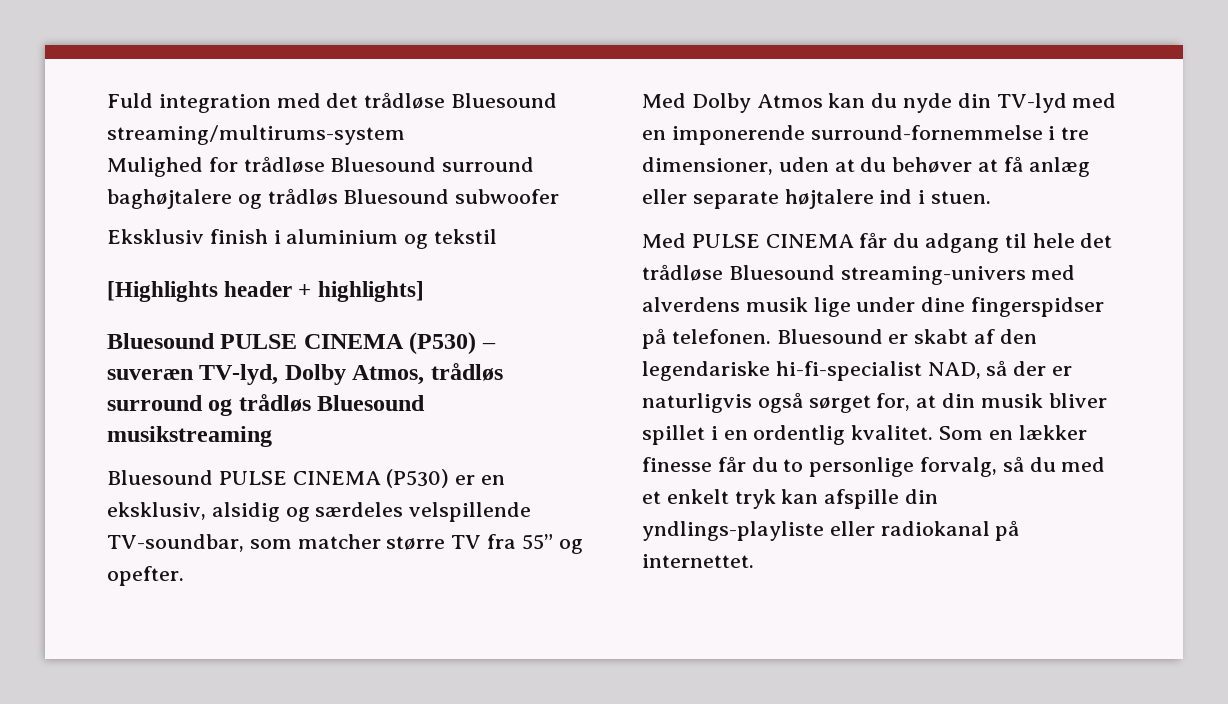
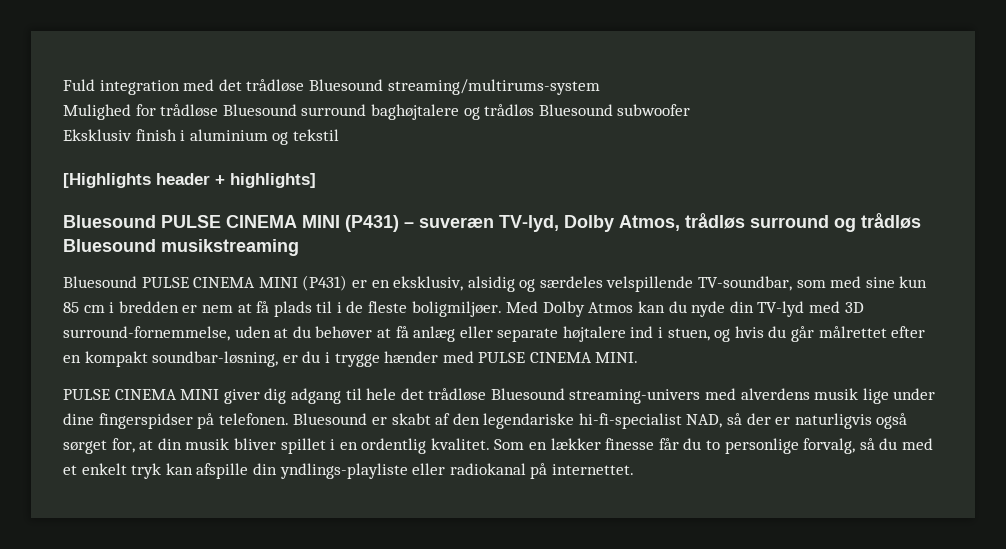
- Bluesound PULSE CINEMA (P530) – suveræn TV-lyd, Dolby Atmos, trådløs surround og trådløs Bluesound musikstreaming
+ Bluesound PULSE CINEMA MINI (P431) – suveræn TV-lyd, Dolby Atmos, trådløs surround og trådløs Bluesound musikstreaming
- Bluesound PULSE CINEMA (P530) er en eksklusiv, alsidig og særdeles velspillende TV-soundbar, som matcher større TV fra 55” og opefter.
- Med Dolby Atmos kan du nyde din TV-lyd med en imponerende surround-fornemmelse i tre dimensioner, uden at du behøver at få anlæg eller separate højtalere ind i stuen.
- Med PULSE CINEMA får du adgang til hele det trådløse Bluesound streaming-univers med alverdens musik lige under dine fingerspidser på telefonen.
+ Bluesound PULSE CINEMA MINI (P431) er en eksklusiv, alsidig og særdeles velspillende TV-soundbar, som med sine kun 85 cm i bredden er nem at få plads til i de fleste boligmiljøer. Med Dolby Atmos kan du nyde din TV-lyd med 3D surround-fornemmelse, uden at du behøver at få anlæg eller separate højtalere ind i stuen, og hvis du går målrettet efter en kompakt soundbar-løsning, er du i trygge hænder med PULSE CINEMA MINI.
+ PULSE CINEMA MINI giver dig adgang til hele det trådløse Bluesound streaming-univers med alverdens musik lige under dine fingerspidser på telefonen.

